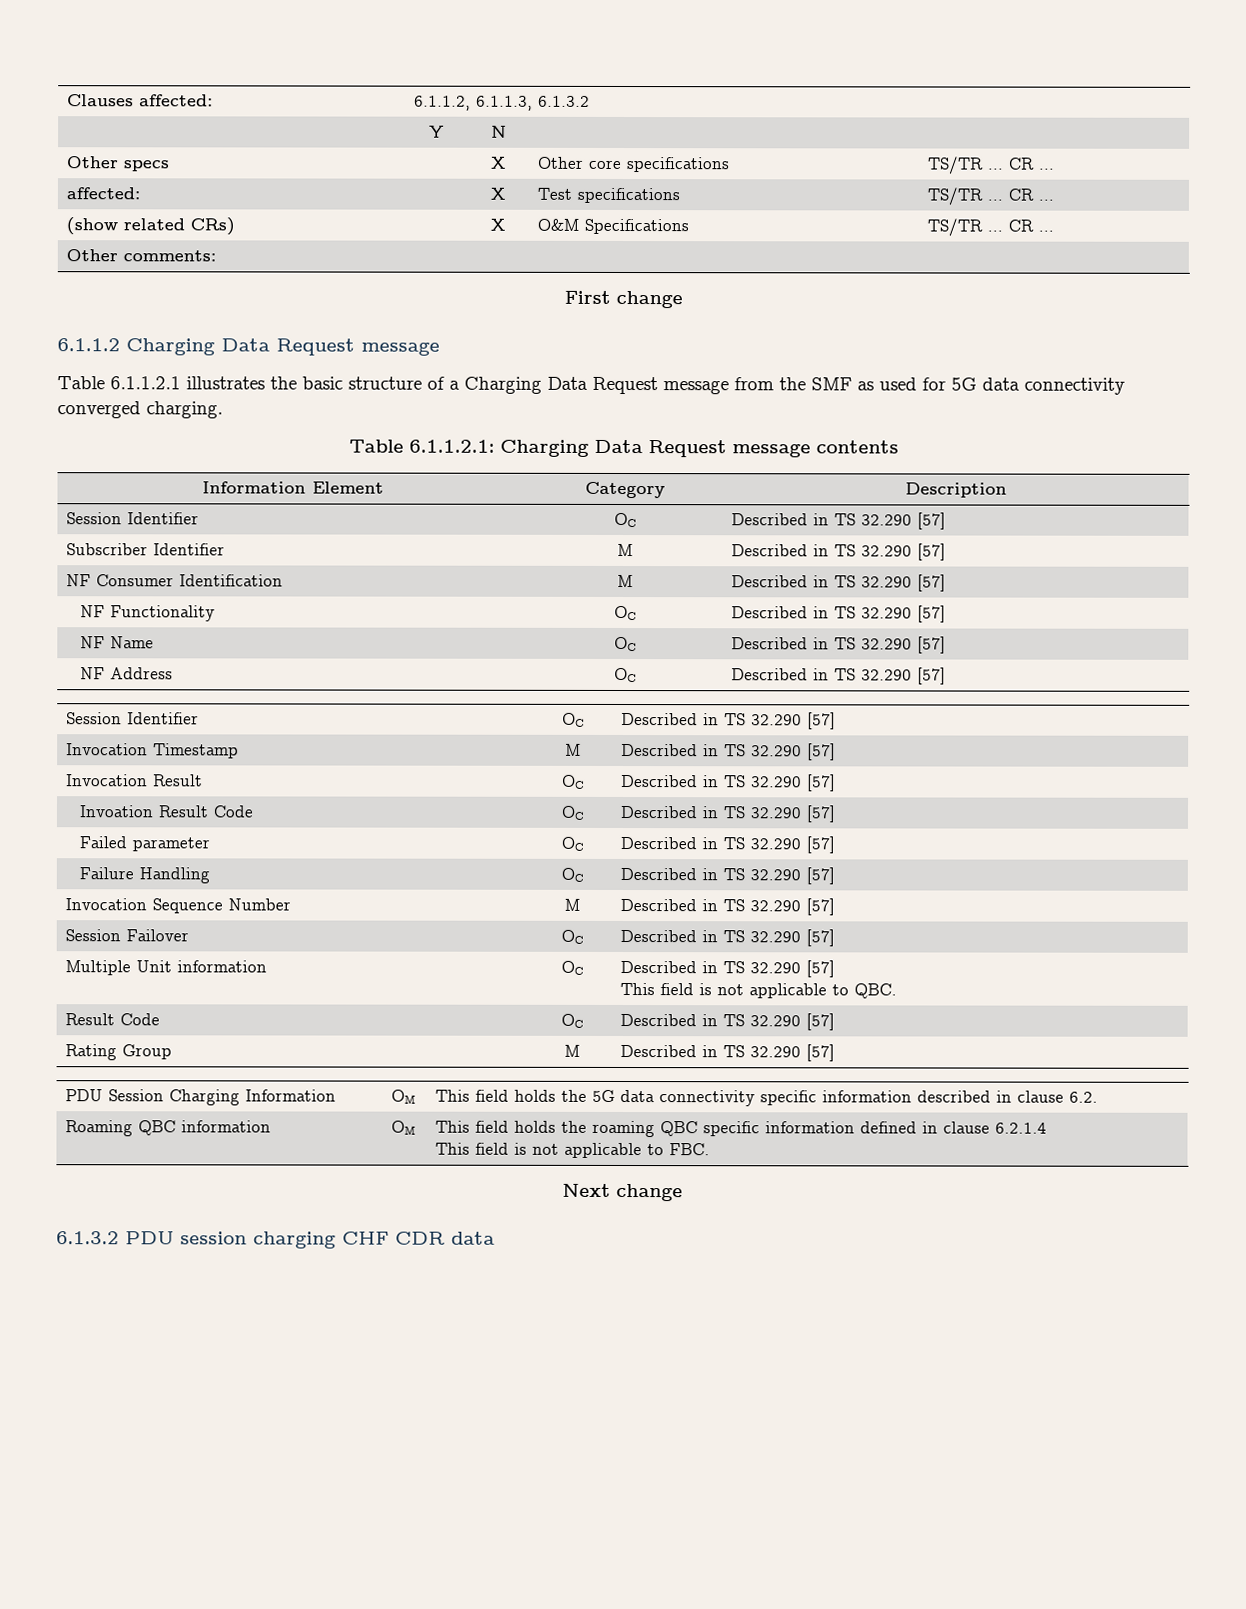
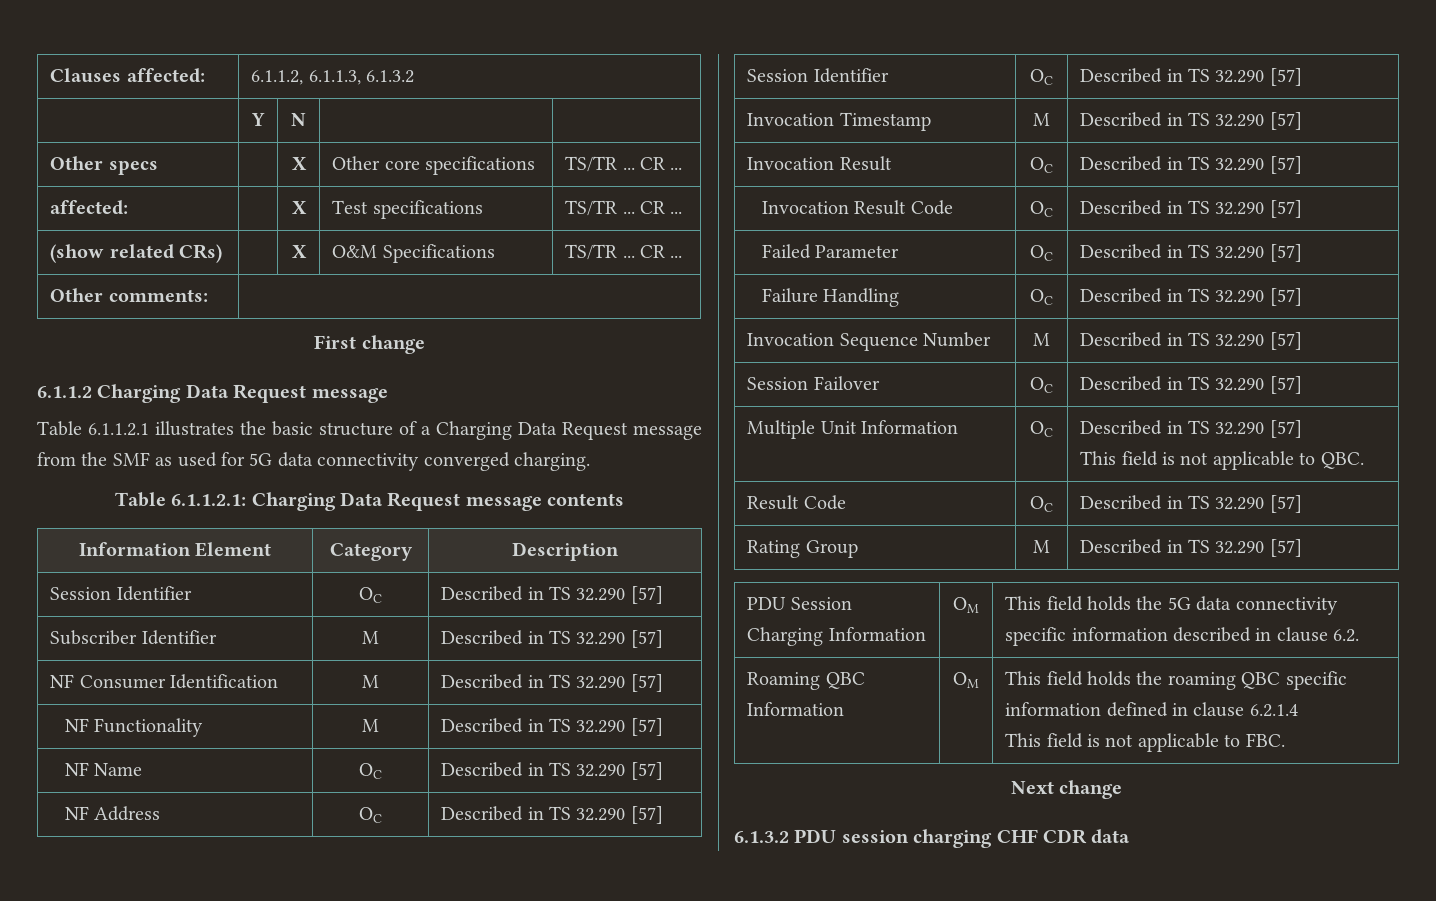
- NF Functionality | OC | Described in TS 32.290 [57]
+ NF Functionality | M | Described in TS 32.290 [57]
- Invoation Result Code | OC | Described in TS 32.290 [57]
+ Invocation Result Code | OC | Described in TS 32.290 [57]
- Failed parameter | OC | Described in TS 32.290 [57]
+ Failed Parameter | OC | Described in TS 32.290 [57]
- Multiple Unit information | OC | Described in TS 32.290 [57]
+ Multiple Unit Information | OC | Described in TS 32.290 [57]
- Roaming QBC information | OM | This field holds the roaming QBC specific information defined in clause 6.2.1.4
+ Roaming QBC Information | OM | This field holds the roaming QBC specific information defined in clause 6.2.1.4

